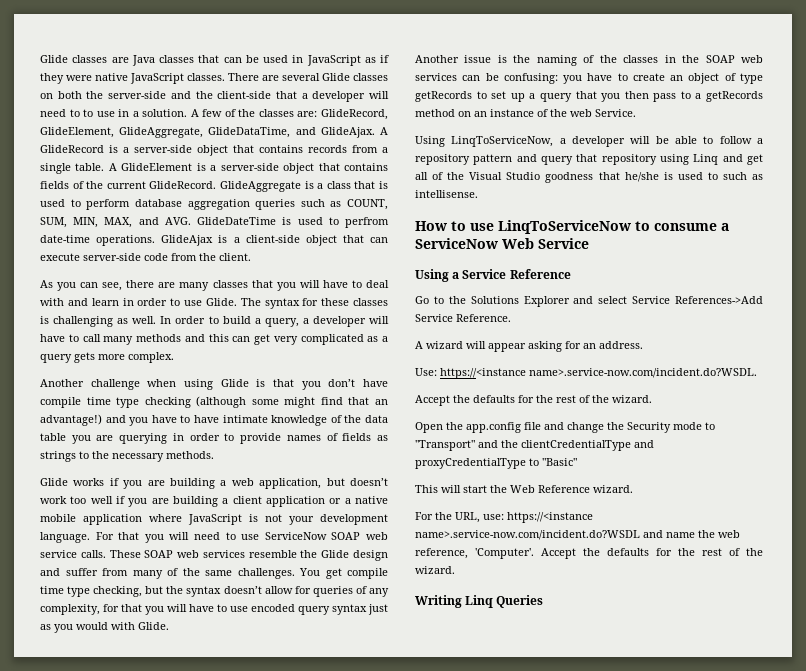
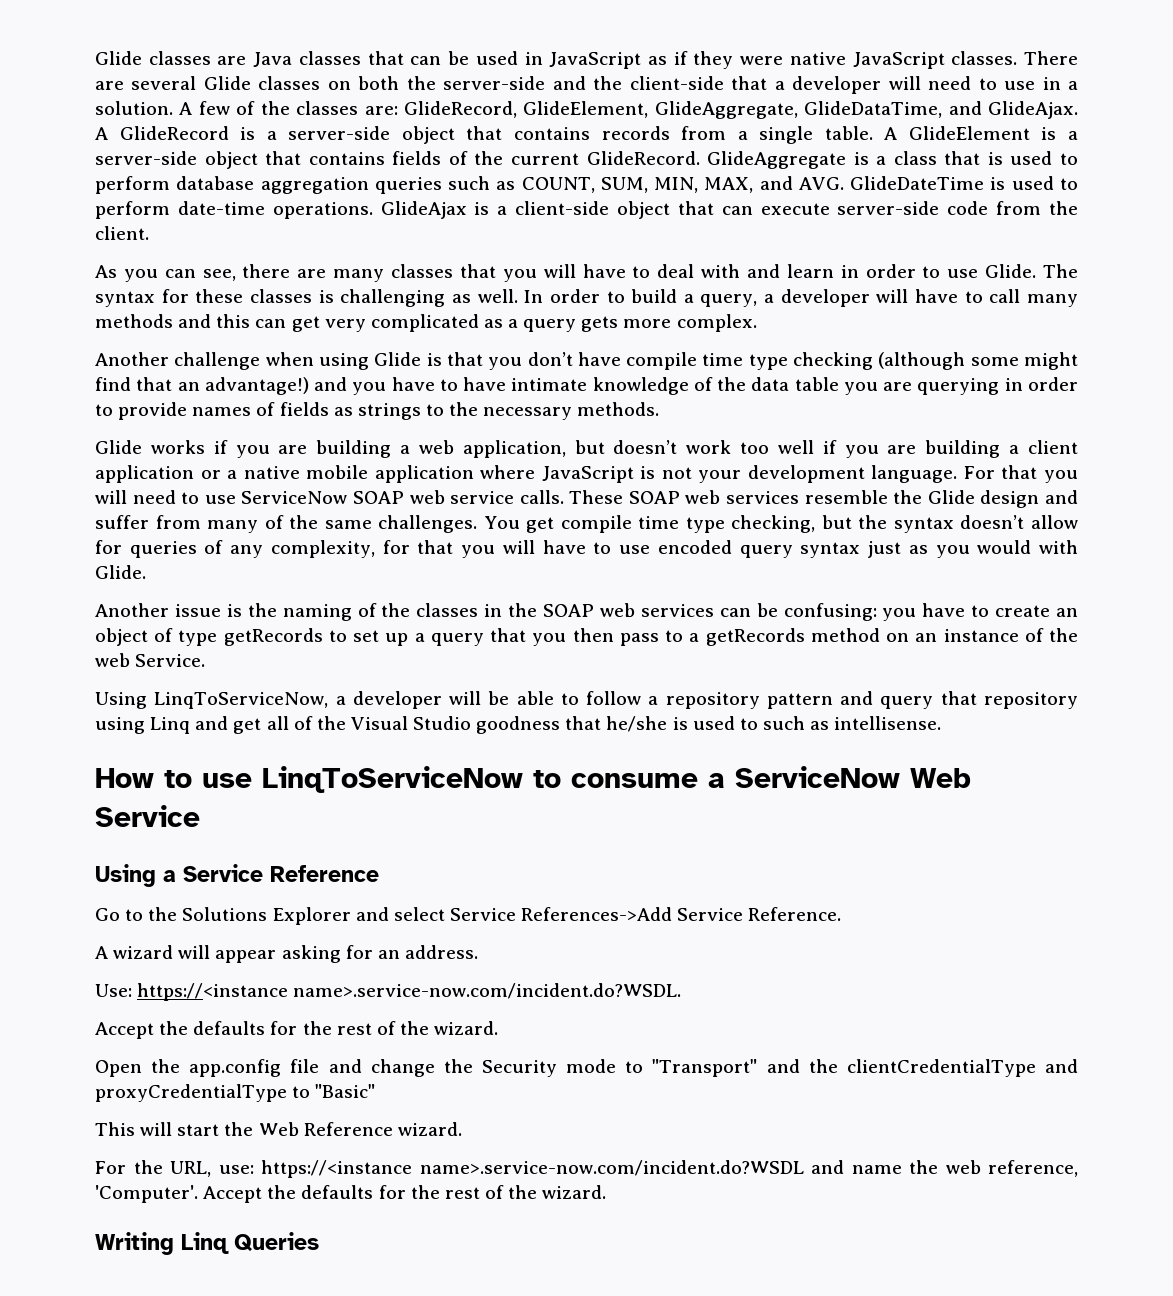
- There are several Glide classes on both the server-side and the client-side that a developer will need to to use in a solution.
+ There are several Glide classes on both the server-side and the client-side that a developer will need to use in a solution.
- GlideAggregate is a class that is used to perform database aggregation queries such as COUNT, SUM, MIN, MAX, and AVG. GlideDateTime is used to perfrom date-time operations.
+ GlideAggregate is a class that is used to perform database aggregation queries such as COUNT, SUM, MIN, MAX, and AVG. GlideDateTime is used to perform date-time operations.

